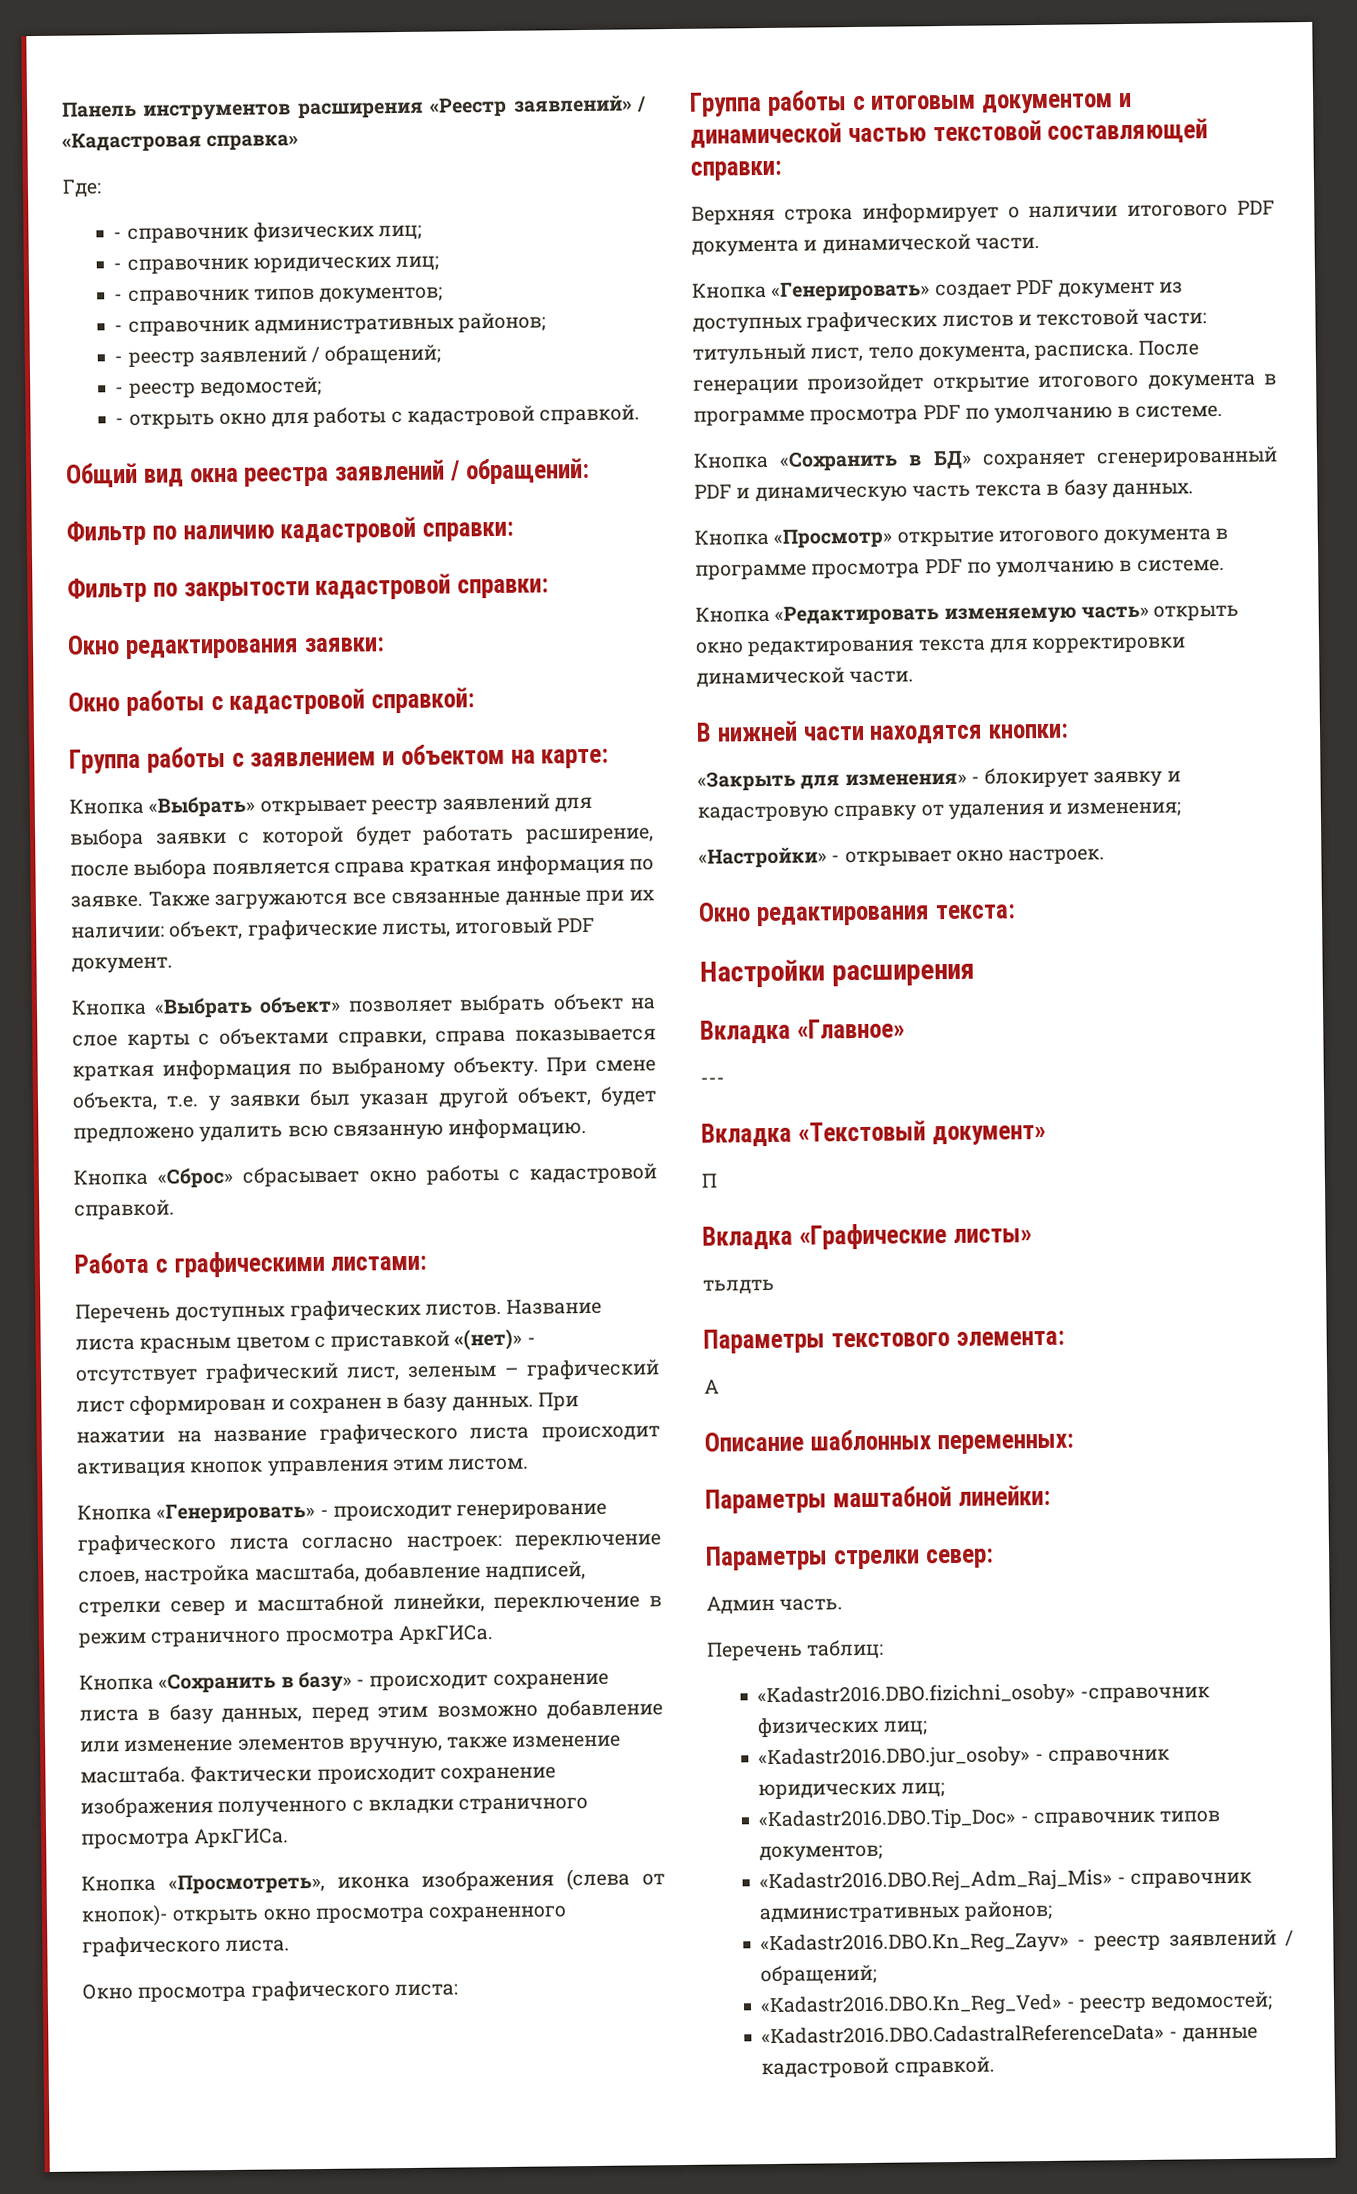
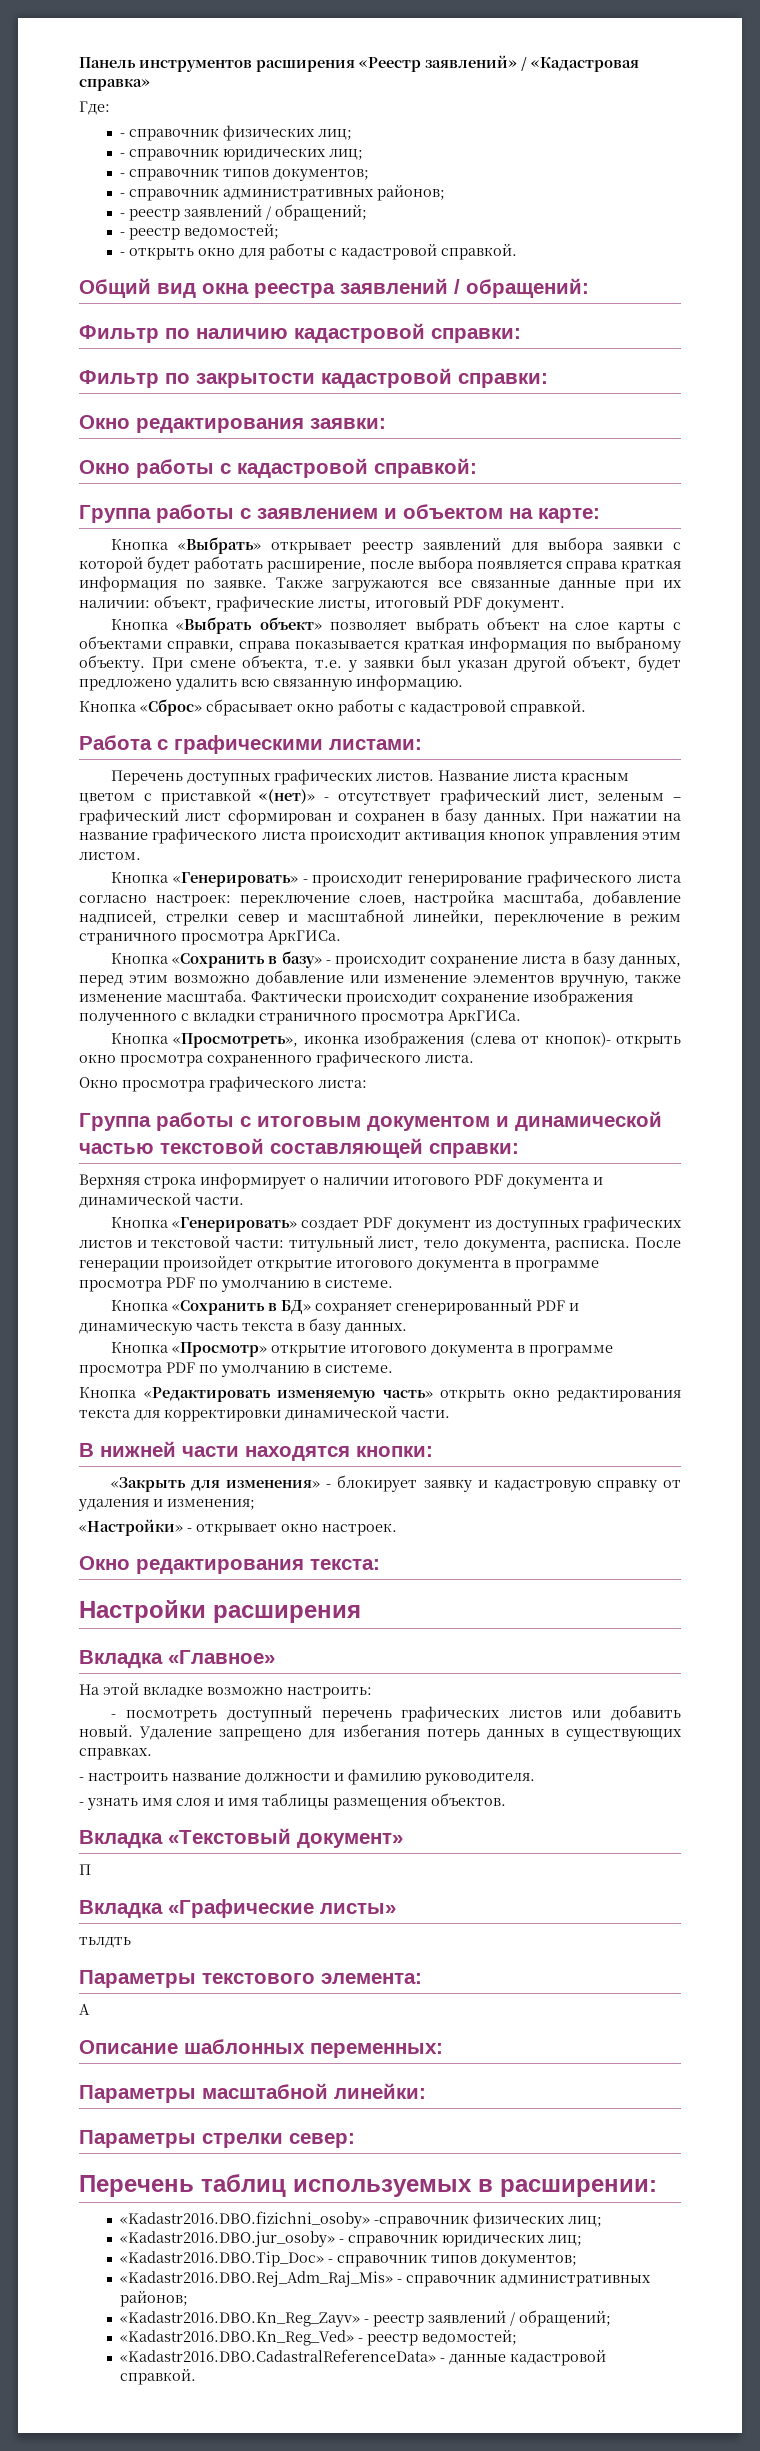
- ---
+ На этой вкладке возможно настроить:
+ - посмотреть доступный перечень графических листов или добавить новый. Удаление запрещено для избегания потерь данных в существующих справках.
+ - настроить название должности и фамилию руководителя.
+ - узнать имя слоя и имя таблицы размещения объектов.
- Параметры маштабной линейки:
+ Параметры масштабной линейки:
- Админ часть.
- Перечень таблиц:
+ Перечень таблиц используемых в расширении:

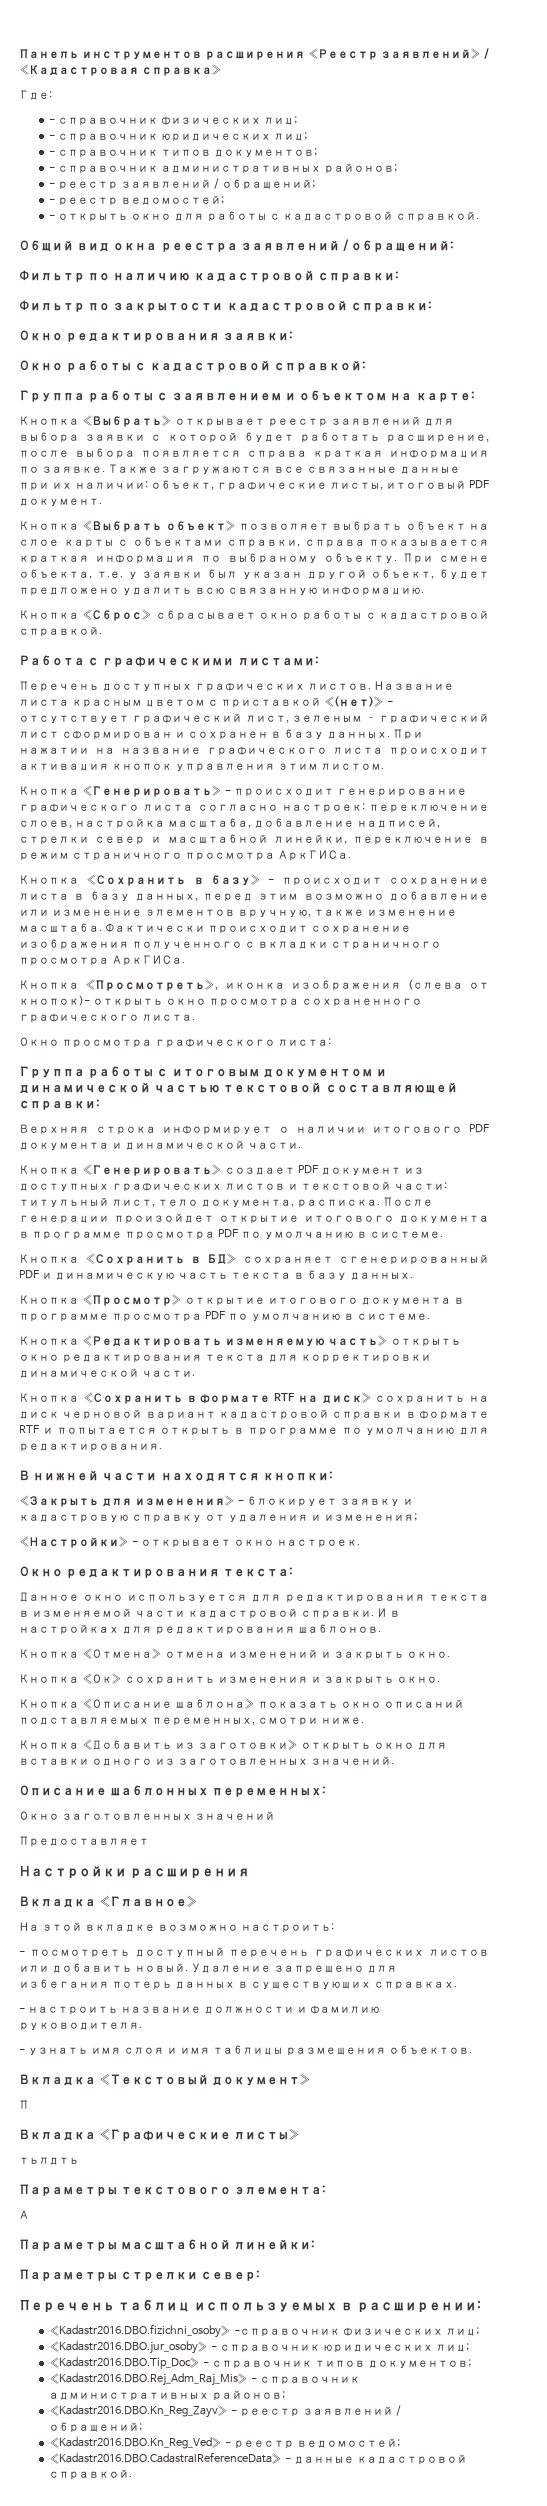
+ Кнопка «Сохранить в формате RTF на диск» сохранить на диск черновой вариант кадастровой справки в формате RTF и попытается открыть в программе по умолчанию для редактирования.
+ Данное окно используется для редактирования текста в изменяемой части кадастровой справки. И в настройках для редактирования шаблонов.
+ Кнопка «Отмена» отмена изменений и закрыть окно.
+ Кнопка «Ок» сохранить изменения и закрыть окно.
+ Кнопка «Описание шаблона» показать окно описаний подставляемых переменных, смотри ниже.
+ Кнопка «Добавить из заготовки» открыть окно для вставки одного из заготовленных значений.
+ Описание шаблонных переменных:
+ Окно заготовленных значений
+ Предоставляет
- Описание шаблонных переменных:

